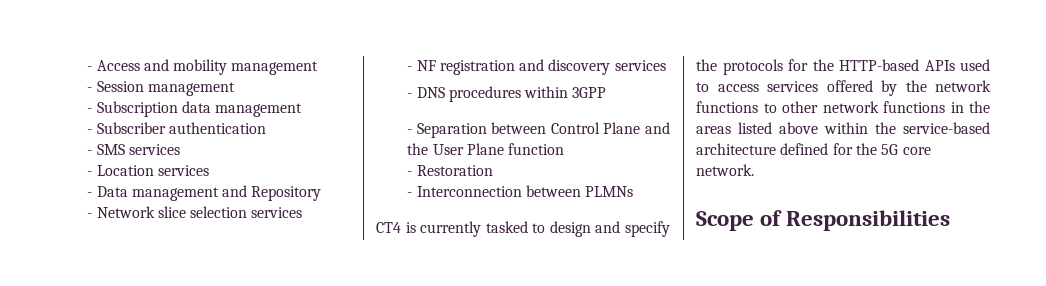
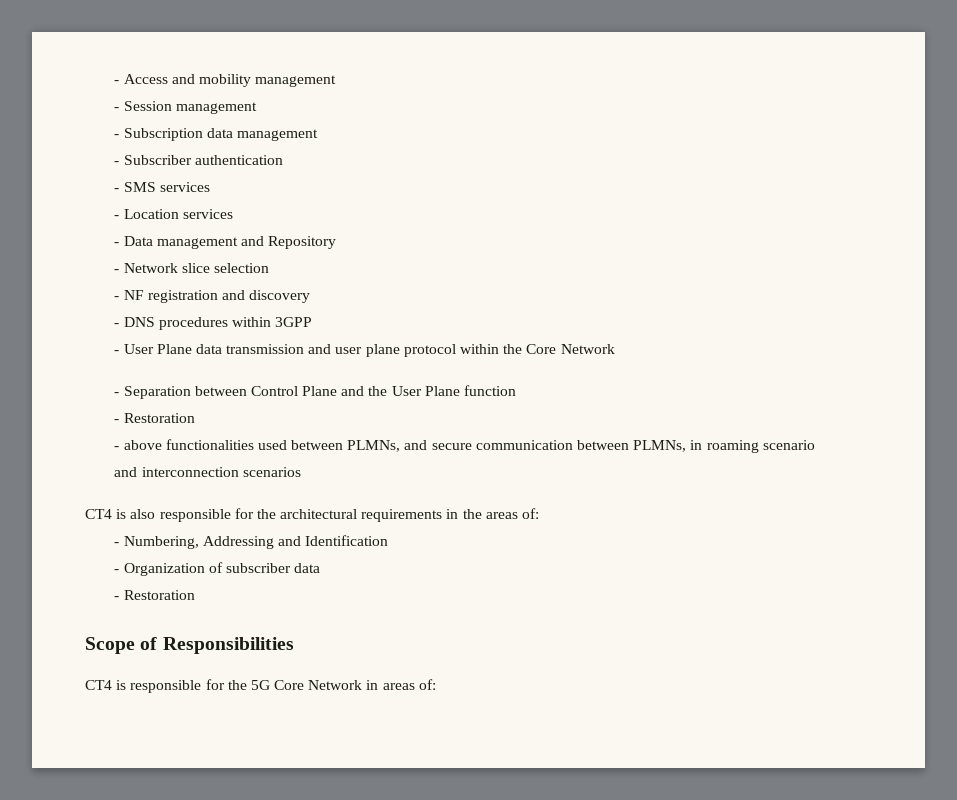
- - Network slice selection services
+ - Network slice selection
- - NF registration and discovery services
+ - NF registration and discovery
+ - User Plane data transmission and user plane protocol within the Core Network
- - Interconnection between PLMNs
- CT4 is currently tasked to design and specify the protocols for the HTTP-based APIs used to access services offered by the network functions to other network functions in the areas listed above within the service-based architecture defined for the 5G core network.
+ - above functionalities used between PLMNs, and secure communication between PLMNs, in roaming scenario and interconnection scenarios
+ CT4 is also responsible for the architectural requirements in the areas of:
+ - Numbering, Addressing and Identification
+ - Organization of subscriber data
+ - Restoration
  Scope of Responsibilities
+ CT4 is responsible for the 5G Core Network in areas of:

